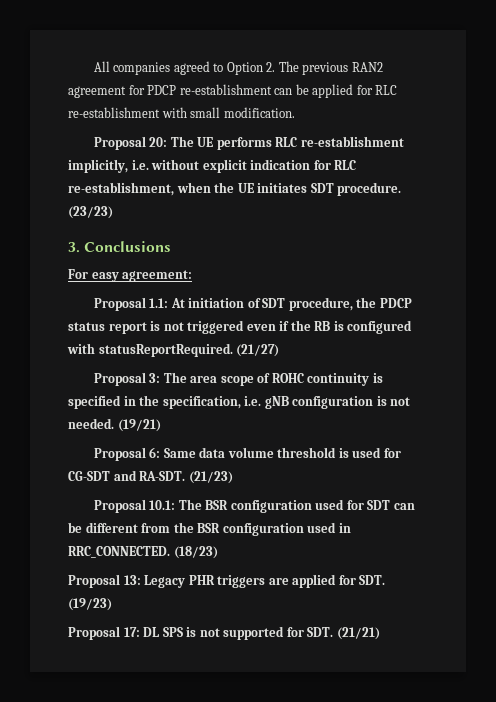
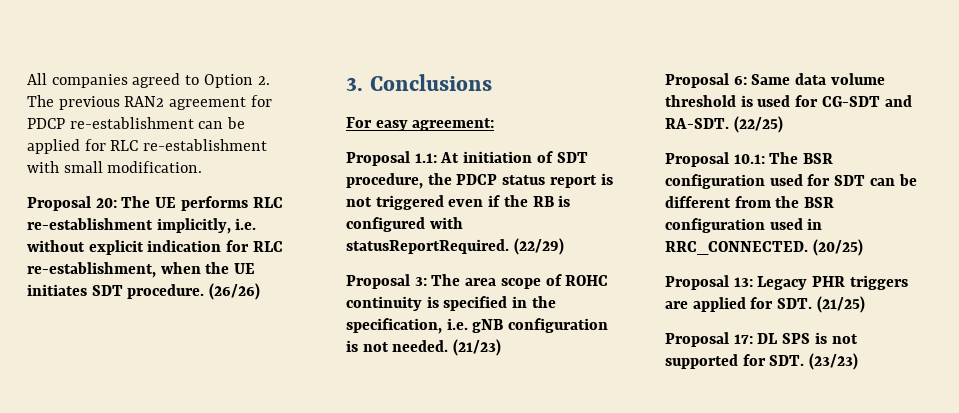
- (23/23)
+ (26/26)
- (21/27)
+ (22/29)
- (19/21)
+ (21/23)
- (21/23)
+ (22/25)
- (18/23)
+ (20/25)
- Proposal 13: Legacy PHR triggers are applied for SDT. (19/23)
+ Proposal 13: Legacy PHR triggers are applied for SDT. (21/25)
- Proposal 17: DL SPS is not supported for SDT. (21/21)
+ Proposal 17: DL SPS is not supported for SDT. (23/23)

